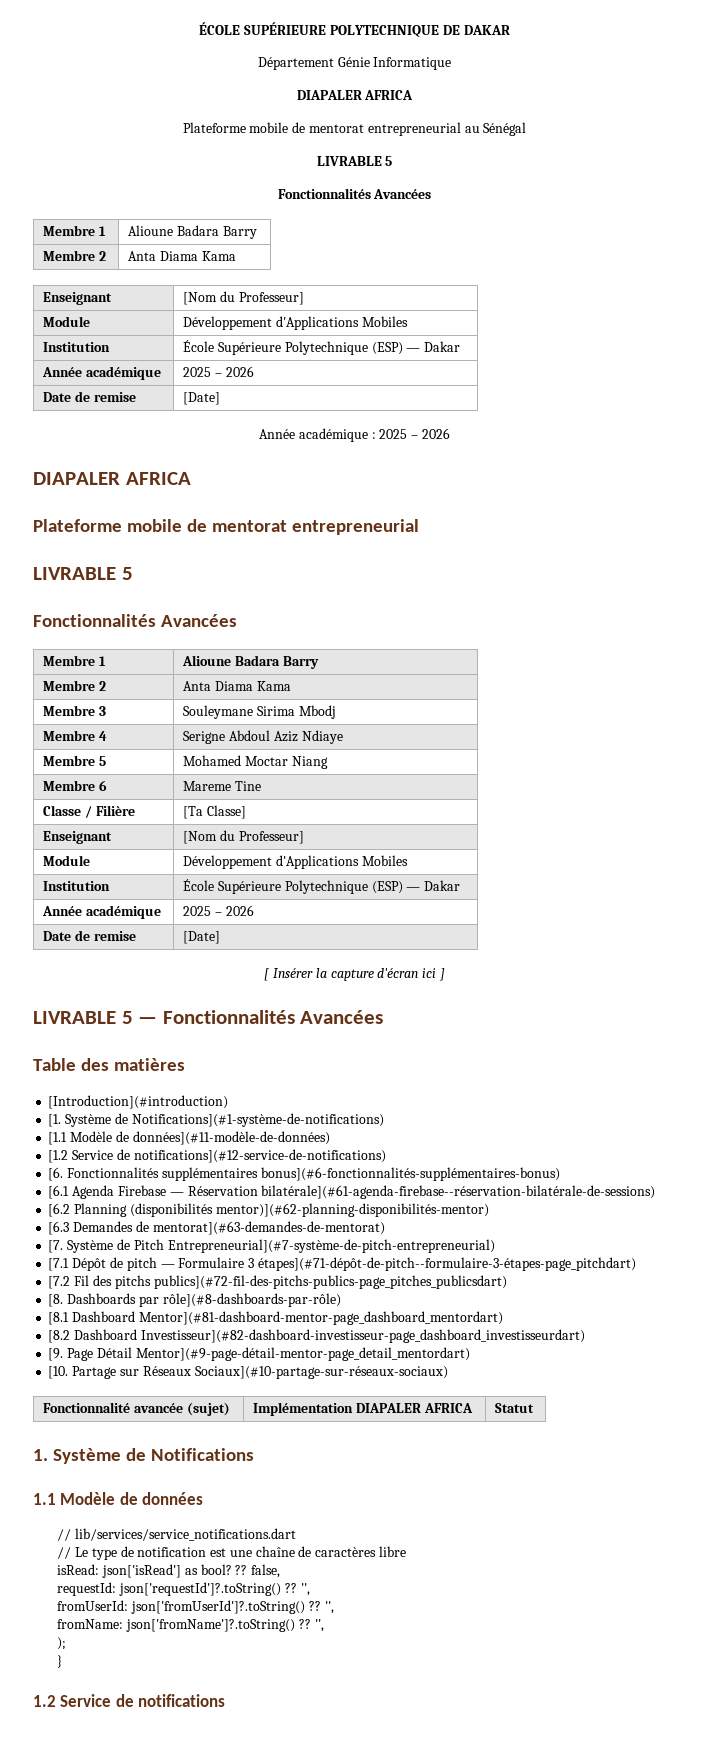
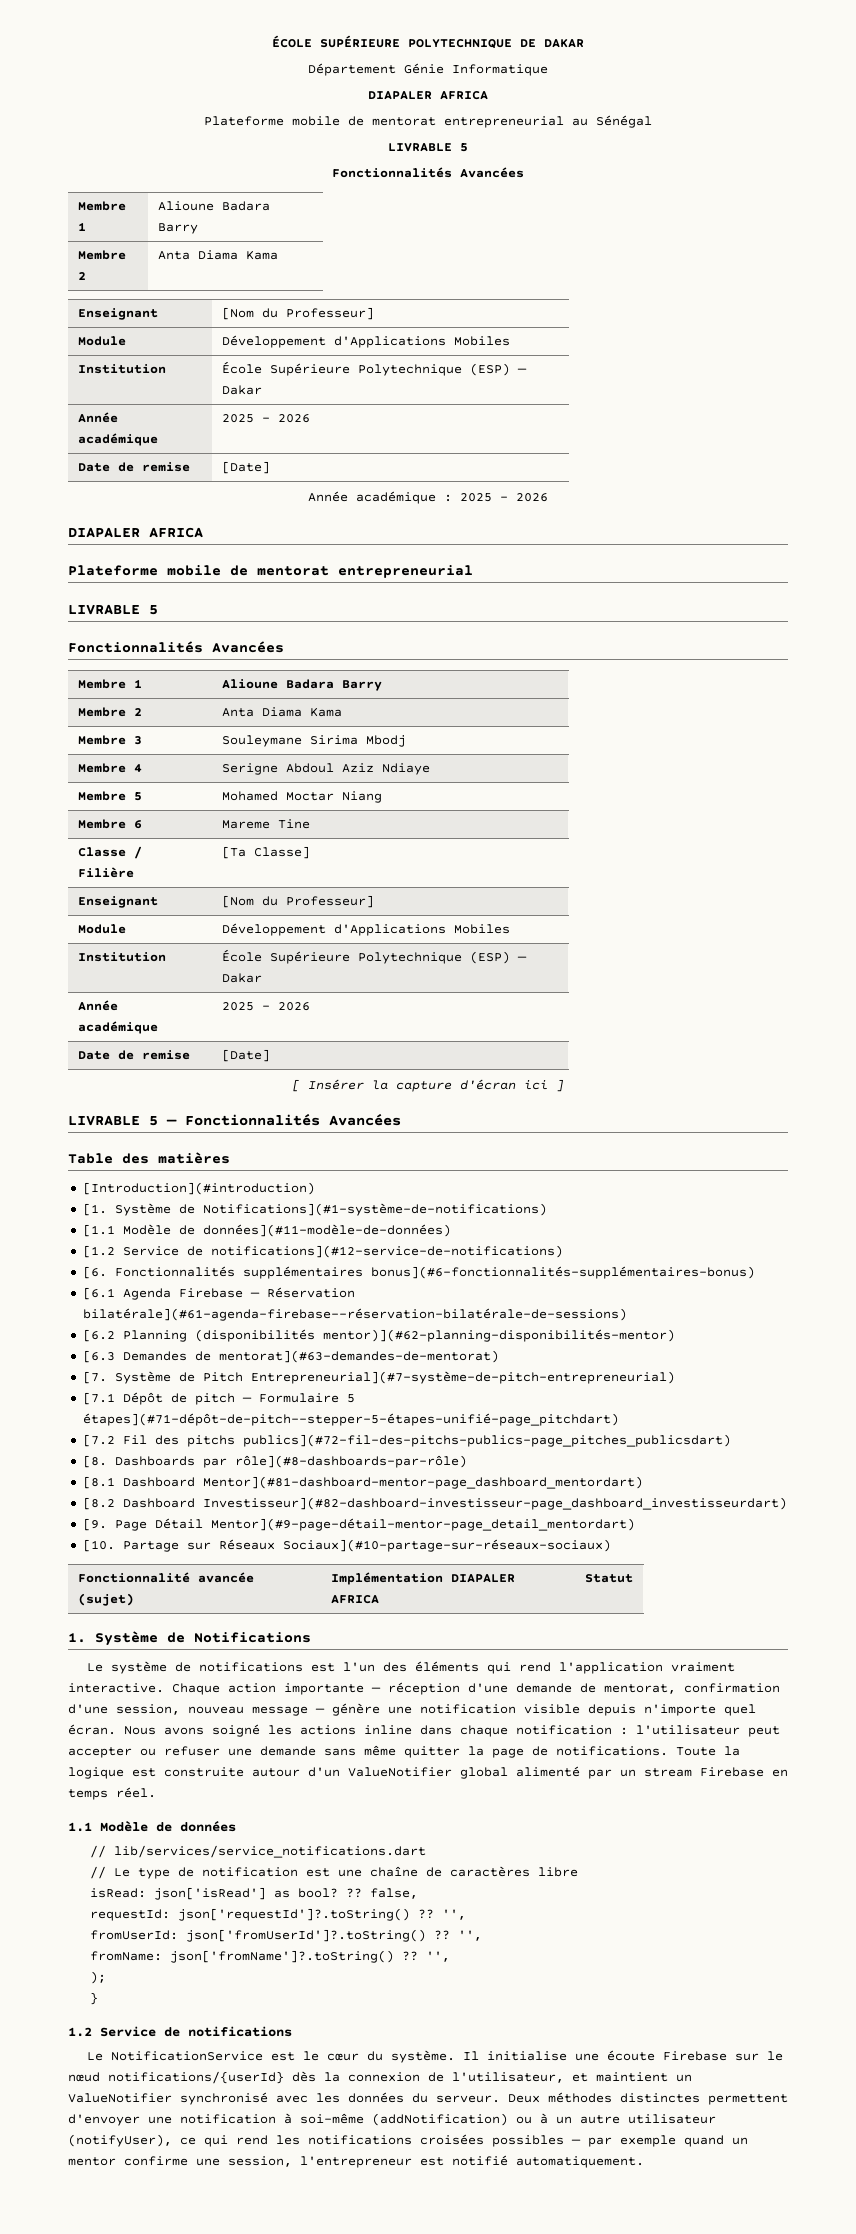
- [7.1 Dépôt de pitch — Formulaire 3 étapes](#71-dépôt-de-pitch--formulaire-3-étapes-page_pitchdart)
+ [7.1 Dépôt de pitch — Formulaire 5 étapes](#71-dépôt-de-pitch--stepper-5-étapes-unifié-page_pitchdart)
+ Le système de notifications est l'un des éléments qui rend l'application vraiment interactive. Chaque action importante — réception d'une demande de mentorat, confirmation d'une session, nouveau message — génère une notification visible depuis n'importe quel écran. Nous avons soigné les actions inline dans chaque notification : l'utilisateur peut accepter ou refuser une demande sans même quitter la page de notifications. Toute la logique est construite autour d'un ValueNotifier global alimenté par un stream Firebase en temps réel.
+ Le NotificationService est le cœur du système. Il initialise une écoute Firebase sur le nœud notifications/{userId} dès la connexion de l'utilisateur, et maintient un ValueNotifier synchronisé avec les données du serveur. Deux méthodes distinctes permettent d'envoyer une notification à soi-même (addNotification) ou à un autre utilisateur (notifyUser), ce qui rend les notifications croisées possibles — par exemple quand un mentor confirme une session, l'entrepreneur est notifié automatiquement.

